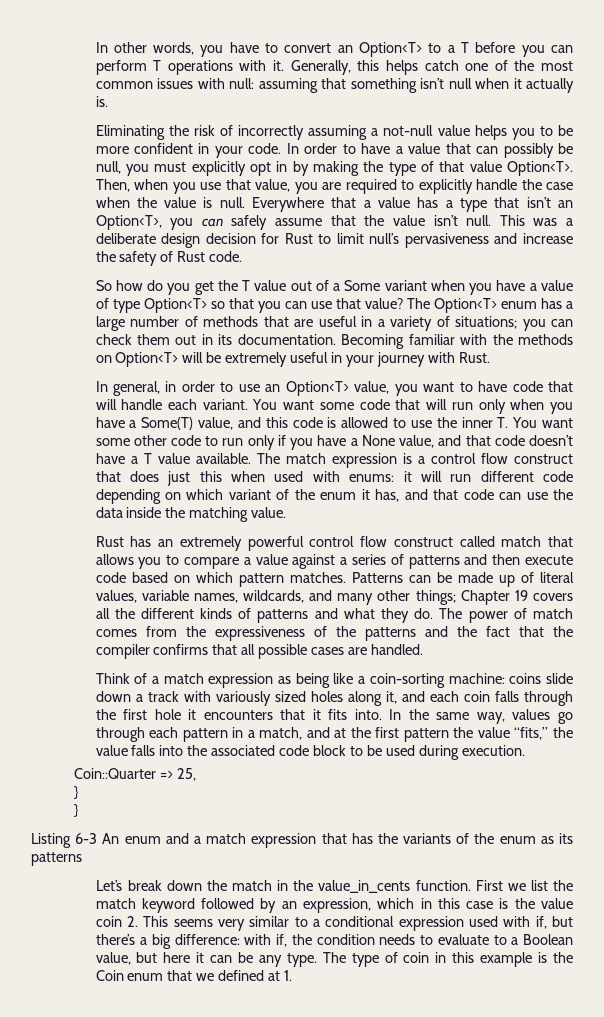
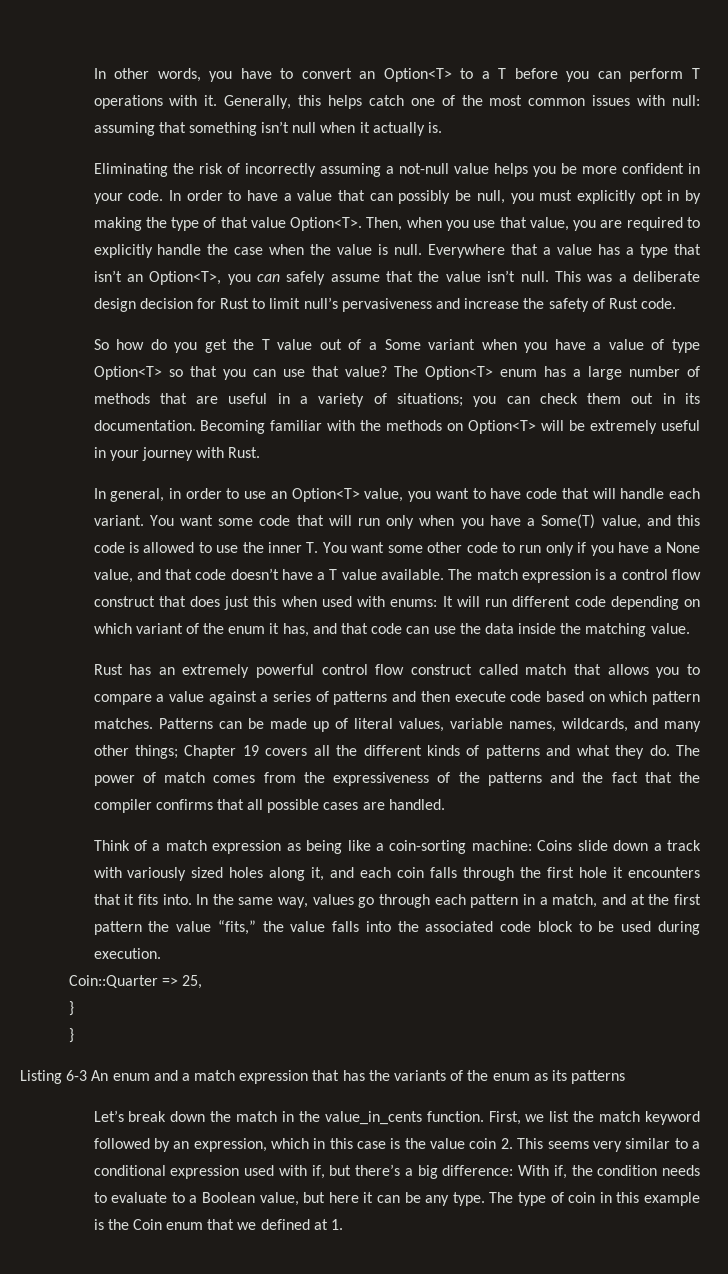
- Eliminating the risk of incorrectly assuming a not-null value helps you to be more confident in your code.
+ Eliminating the risk of incorrectly assuming a not-null value helps you be more confident in your code.
- The match expression is a control flow construct that does just this when used with enums: it will run different code depending on which variant of the enum it has, and that code can use the data inside the matching value.
+ The match expression is a control flow construct that does just this when used with enums: It will run different code depending on which variant of the enum it has, and that code can use the data inside the matching value.
- Think of a match expression as being like a coin-sorting machine: coins slide down a track with variously sized holes along it, and each coin falls through the first hole it encounters that it fits into.
+ Think of a match expression as being like a coin-sorting machine: Coins slide down a track with variously sized holes along it, and each coin falls through the first hole it encounters that it fits into.
- First we list the match keyword followed by an expression, which in this case is the value coin 2. This seems very similar to a conditional expression used with if, but there’s a big difference: with if, the condition needs to evaluate to a Boolean value, but here it can be any type.
+ First, we list the match keyword followed by an expression, which in this case is the value coin 2. This seems very similar to a conditional expression used with if, but there’s a big difference: With if, the condition needs to evaluate to a Boolean value, but here it can be any type.

